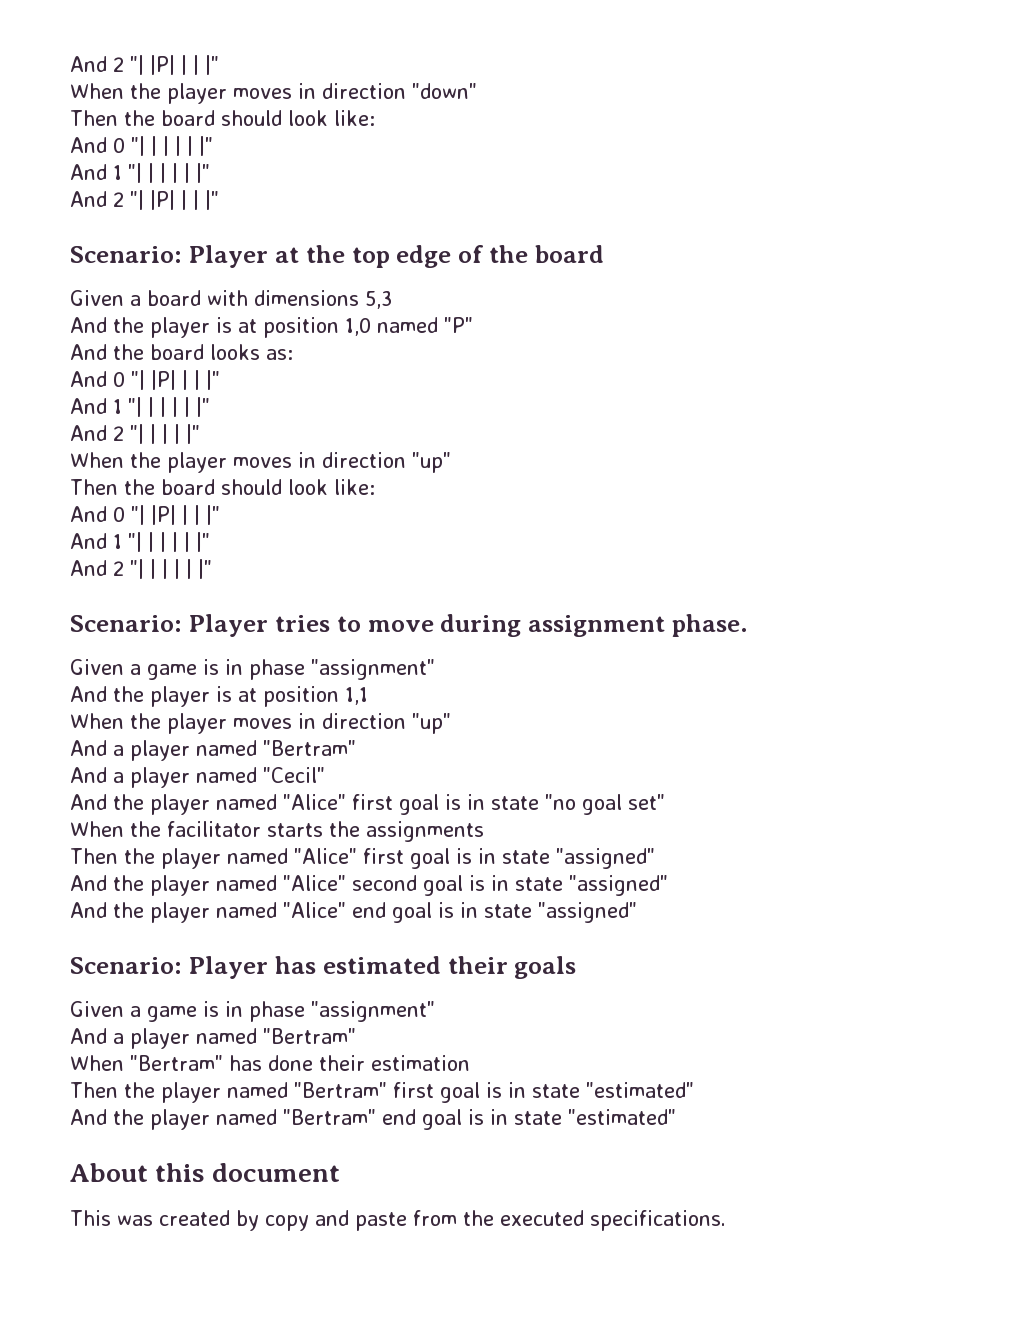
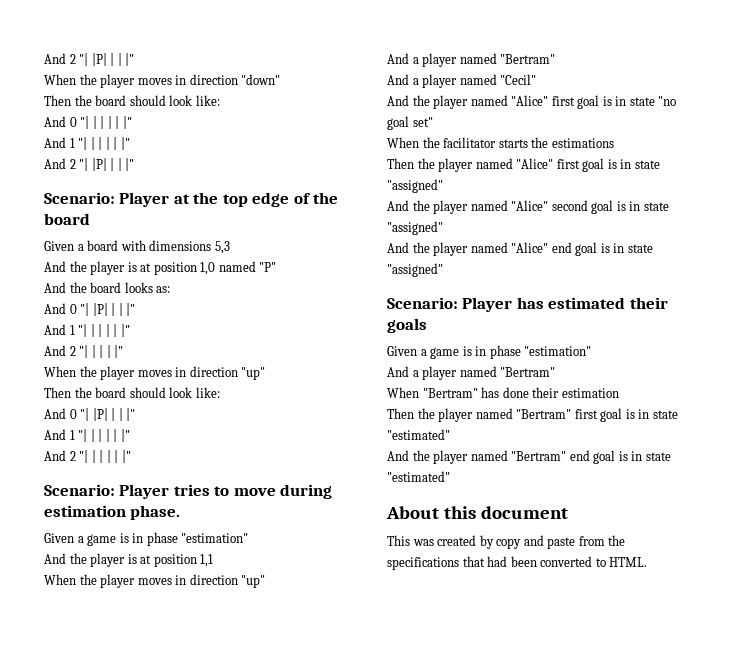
- Scenario: Player tries to move during assignment phase.
- Given a game is in phase "assignment"
+ Scenario: Player tries to move during estimation phase.
+ Given a game is in phase "estimation"
- When the facilitator starts the assignments
+ When the facilitator starts the estimations
  Scenario: Player has estimated their goals
- Given a game is in phase "assignment"
+ Given a game is in phase "estimation"
- This was created by copy and paste from the executed specifications.
+ This was created by copy and paste from the specifications that had been converted to HTML.

